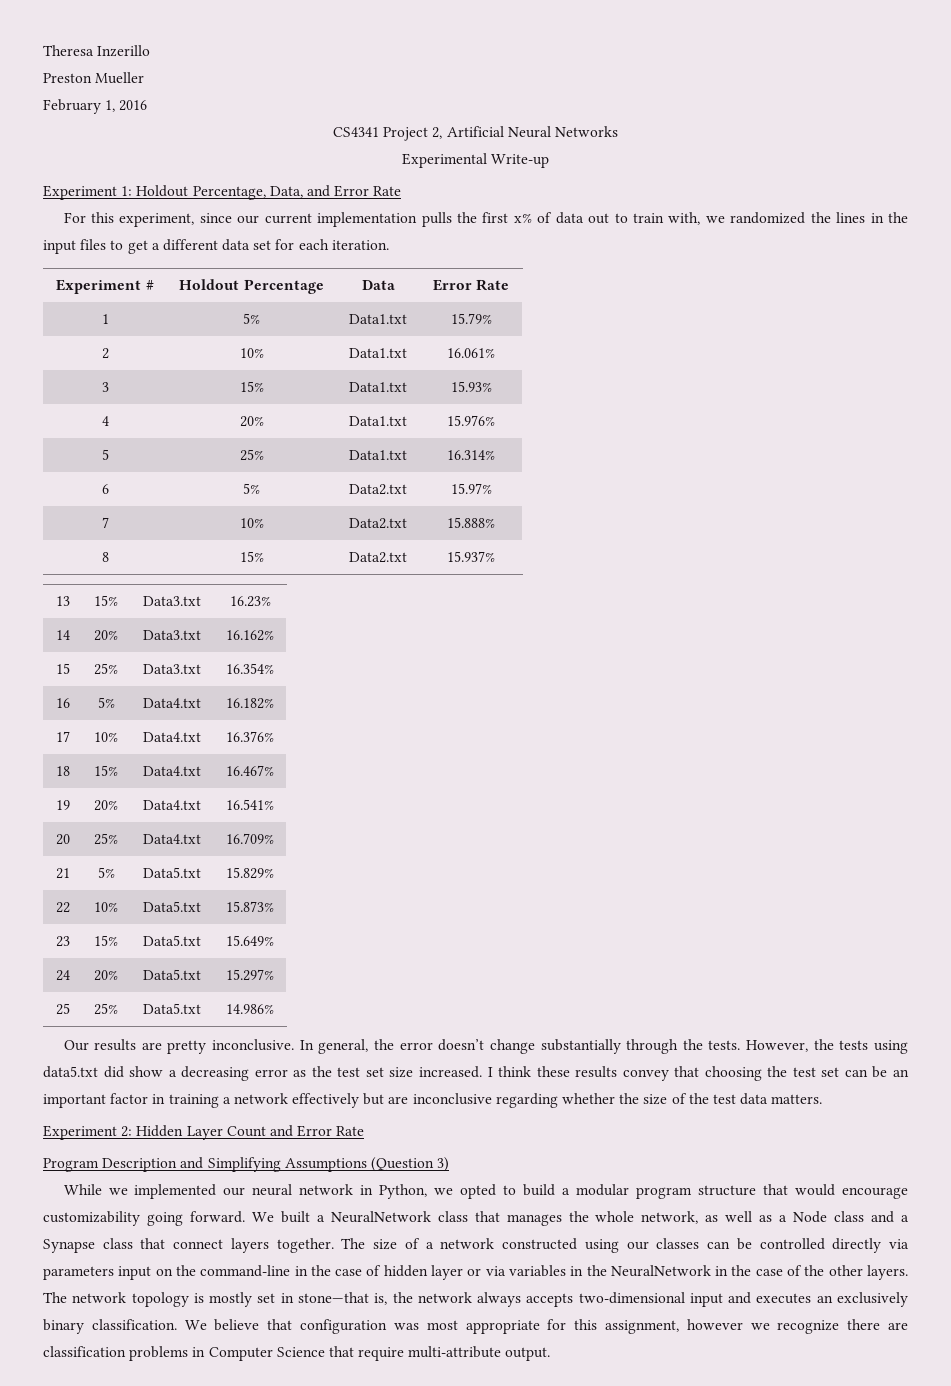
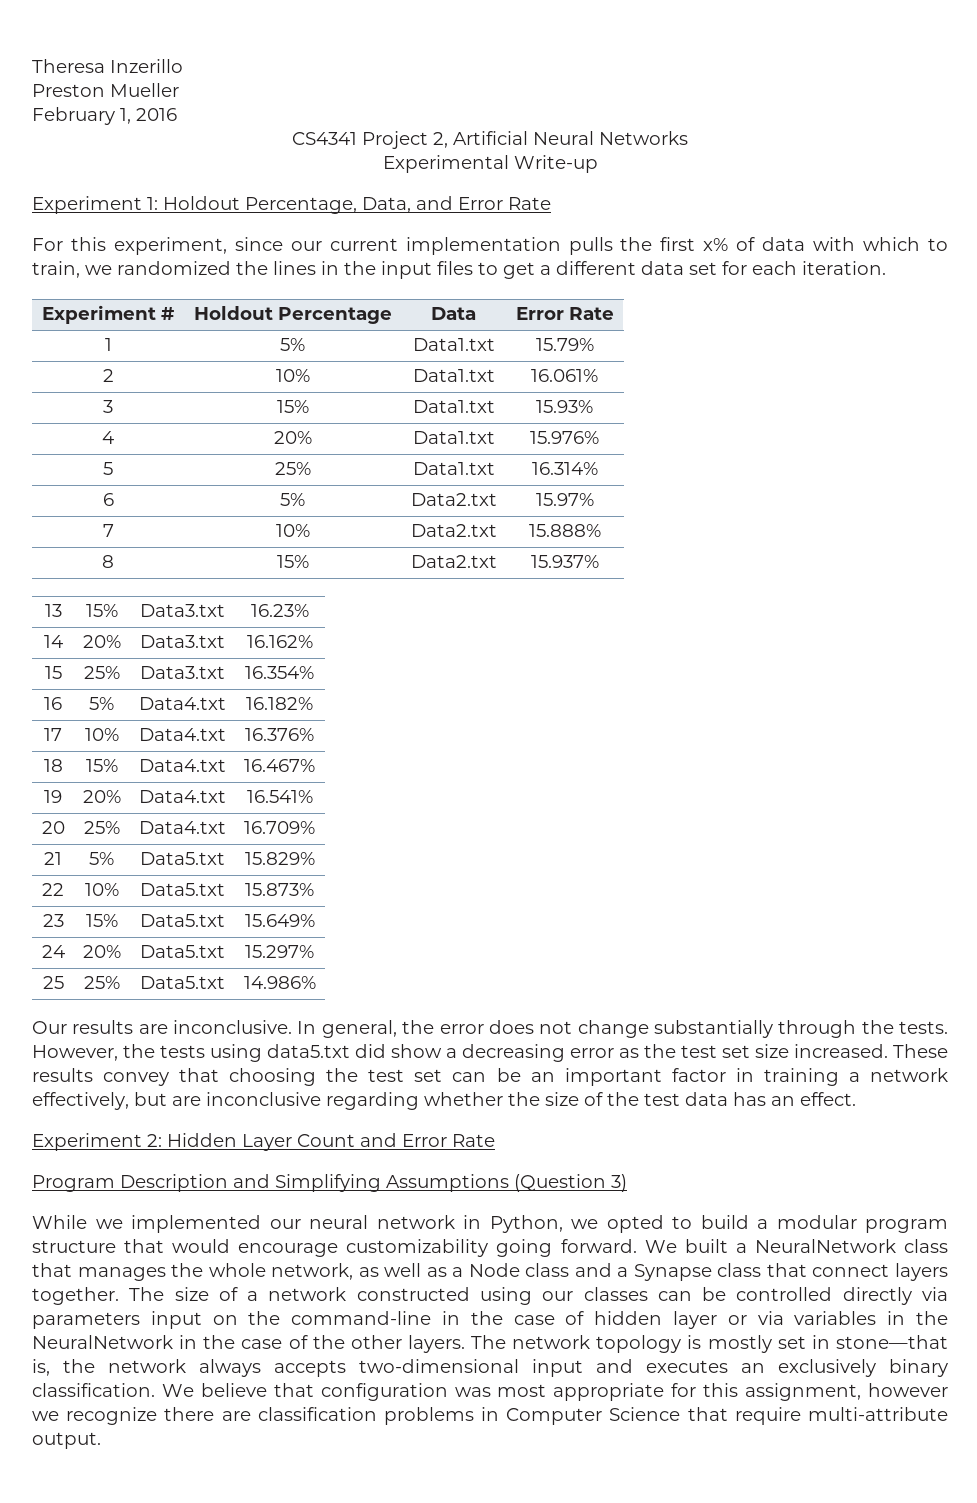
- For this experiment, since our current implementation pulls the first x% of data out to train with, we randomized the lines in the input files to get a different data set for each iteration.
+ For this experiment, since our current implementation pulls the first x% of data with which to train, we randomized the lines in the input files to get a different data set for each iteration.
- Our results are pretty inconclusive.
+ Our results are inconclusive.
- In general, the error doesn’t change substantially through the tests.
+ In general, the error does not change substantially through the tests.
- I think these results convey that choosing the test set can be an important factor in training a network effectively but are inconclusive regarding whether the size of the test data matters.
+ These results convey that choosing the test set can be an important factor in training a network effectively, but are inconclusive regarding whether the size of the test data has an effect.

